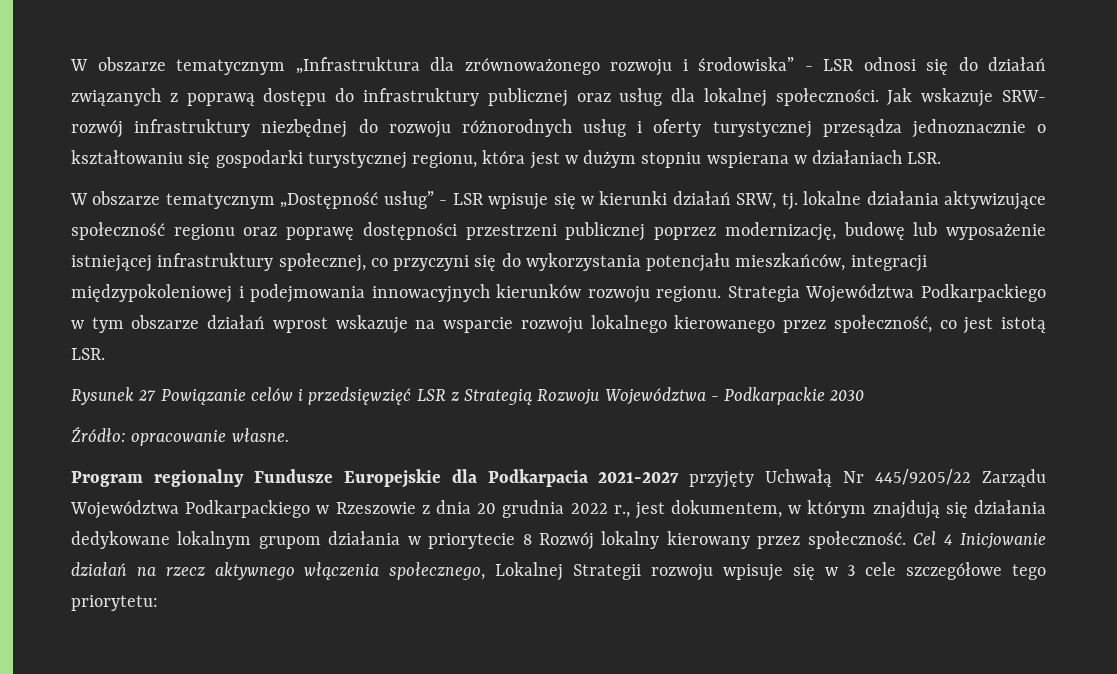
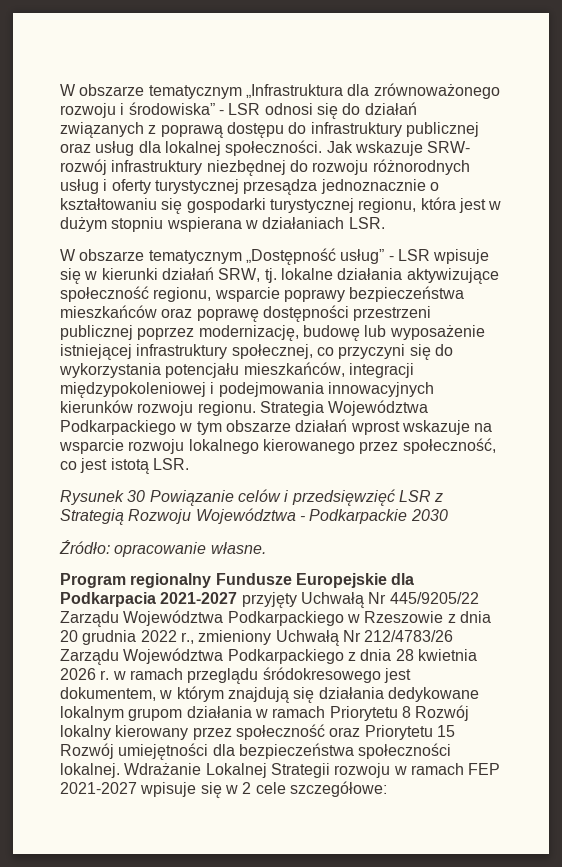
- W obszarze tematycznym „Dostępność usług” - LSR wpisuje się w kierunki działań SRW, tj. lokalne działania aktywizujące społeczność regionu oraz poprawę dostępności przestrzeni publicznej poprzez modernizację, budowę lub wyposażenie istniejącej infrastruktury społecznej, co przyczyni się do wykorzystania potencjału mieszkańców, integracji międzypokoleniowej i podejmowania innowacyjnych kierunków rozwoju regionu.
+ W obszarze tematycznym „Dostępność usług” - LSR wpisuje się w kierunki działań SRW, tj. lokalne działania aktywizujące społeczność regionu, wsparcie poprawy bezpieczeństwa mieszkańców oraz poprawę dostępności przestrzeni publicznej poprzez modernizację, budowę lub wyposażenie istniejącej infrastruktury społecznej, co przyczyni się do wykorzystania potencjału mieszkańców, integracji międzypokoleniowej i podejmowania innowacyjnych kierunków rozwoju regionu.
- Rysunek 27 Powiązanie celów i przedsięwzięć LSR z Strategią Rozwoju Województwa - Podkarpackie 2030
+ Rysunek 30 Powiązanie celów i przedsięwzięć LSR z Strategią Rozwoju Województwa - Podkarpackie 2030
- Program regionalny Fundusze Europejskie dla Podkarpacia 2021-2027 przyjęty Uchwałą Nr 445/9205/22 Zarządu Województwa Podkarpackiego w Rzeszowie z dnia 20 grudnia 2022 r., jest dokumentem, w którym znajdują się działania dedykowane lokalnym grupom działania w priorytecie 8 Rozwój lokalny kierowany przez społeczność. Cel 4 Inicjowanie działań na rzecz aktywnego włączenia społecznego, Lokalnej Strategii rozwoju wpisuje się w 3 cele szczegółowe tego priorytetu:
+ Program regionalny Fundusze Europejskie dla Podkarpacia 2021-2027 przyjęty Uchwałą Nr 445/9205/22 Zarządu Województwa Podkarpackiego w Rzeszowie z dnia 20 grudnia 2022 r., zmieniony Uchwałą Nr 212/4783/26 Zarządu Województwa Podkarpackiego z dnia 28 kwietnia 2026 r. w ramach przeglądu śródokresowego jest dokumentem, w którym znajdują się działania dedykowane lokalnym grupom działania w ramach Priorytetu 8 Rozwój lokalny kierowany przez społeczność oraz Priorytetu 15 Rozwój umiejętności dla bezpieczeństwa społeczności lokalnej. Wdrażanie Lokalnej Strategii rozwoju w ramach FEP 2021-2027 wpisuje się w 2 cele szczegółowe:

